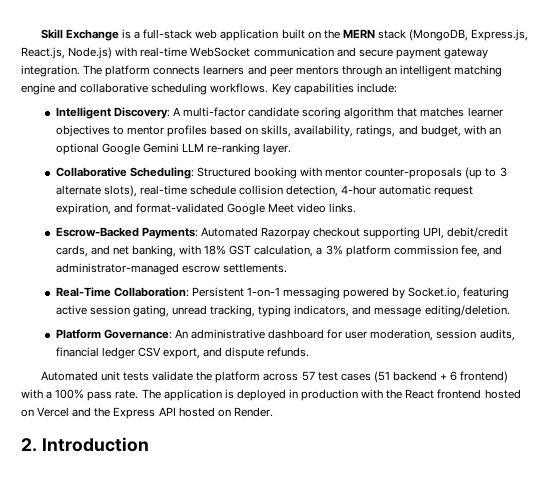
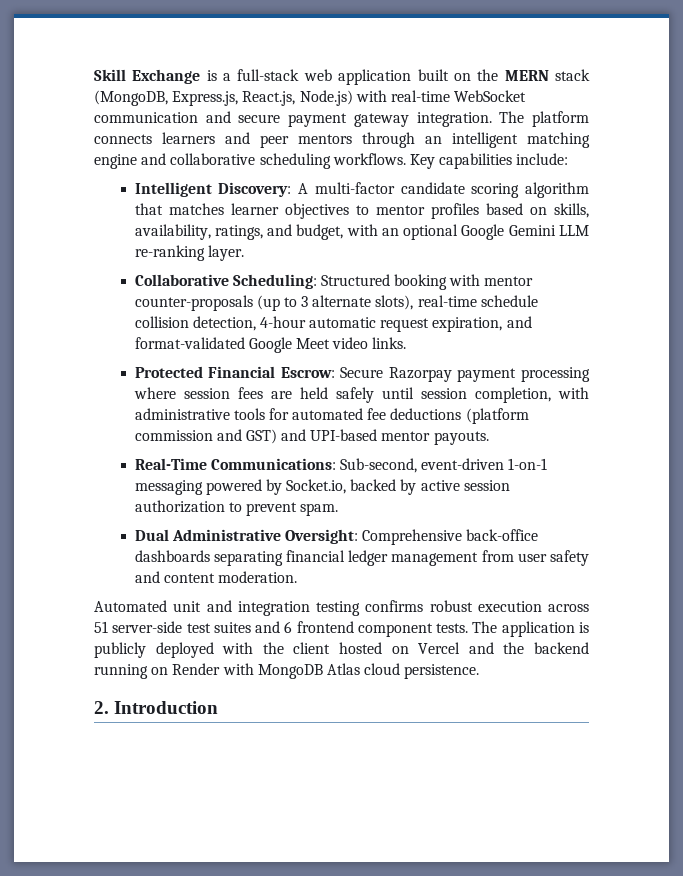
- Escrow-Backed Payments: Automated Razorpay checkout supporting UPI, debit/credit cards, and net banking, with 18% GST calculation, a 3% platform commission fee, and administrator-managed escrow settlements.
- Real-Time Collaboration: Persistent 1-on-1 messaging powered by Socket.io, featuring active session gating, unread tracking, typing indicators, and message editing/deletion.
- Platform Governance: An administrative dashboard for user moderation, session audits, financial ledger CSV export, and dispute refunds.
- Automated unit tests validate the platform across 57 test cases (51 backend + 6 frontend) with a 100% pass rate. The application is deployed in production with the React frontend hosted on Vercel and the Express API hosted on Render.
+ Protected Financial Escrow: Secure Razorpay payment processing where session fees are held safely until session completion, with administrative tools for automated fee deductions (platform commission and GST) and UPI-based mentor payouts.
+ Real-Time Communications: Sub-second, event-driven 1-on-1 messaging powered by Socket.io, backed by active session authorization to prevent spam.
+ Dual Administrative Oversight: Comprehensive back-office dashboards separating financial ledger management from user safety and content moderation.
+ Automated unit and integration testing confirms robust execution across 51 server-side test suites and 6 frontend component tests. The application is publicly deployed with the client hosted on Vercel and the backend running on Render with MongoDB Atlas cloud persistence.

